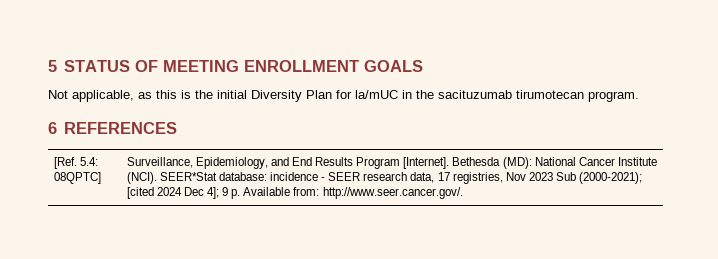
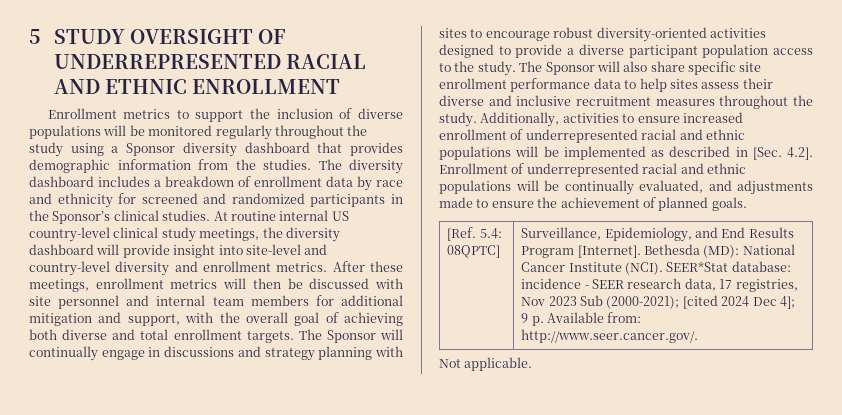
- 5 STATUS OF MEETING ENROLLMENT GOALS
- Not applicable, as this is the initial Diversity Plan for la/mUC in the sacituzumab tirumotecan program.
- 6 REFERENCES
+ 5 STUDY OVERSIGHT OF UNDERREPRESENTED RACIAL AND ETHNIC ENROLLMENT
+ Enrollment metrics to support the inclusion of diverse populations will be monitored regularly throughout the study using a Sponsor diversity dashboard that provides demographic information from the studies. The diversity dashboard includes a breakdown of enrollment data by race and ethnicity for screened and randomized participants in the Sponsor’s clinical studies. At routine internal US country-level clinical study meetings, the diversity dashboard will provide insight into site-level and country-level diversity and enrollment metrics. After these meetings, enrollment metrics will then be discussed with site personnel and internal team members for additional mitigation and support, with the overall goal of achieving both diverse and total enrollment targets. The Sponsor will continually engage in discussions and strategy planning with sites to encourage robust diversity-oriented activities designed to provide a diverse participant population access to the study. The Sponsor will also share specific site enrollment performance data to help sites assess their diverse and inclusive recruitment measures throughout the study. Additionally, activities to ensure increased enrollment of underrepresented racial and ethnic populations will be implemented as described in [Sec. 4.2]. Enrollment of underrepresented racial and ethnic populations will be continually evaluated, and adjustments made to ensure the achievement of planned goals.
+ Not applicable.

